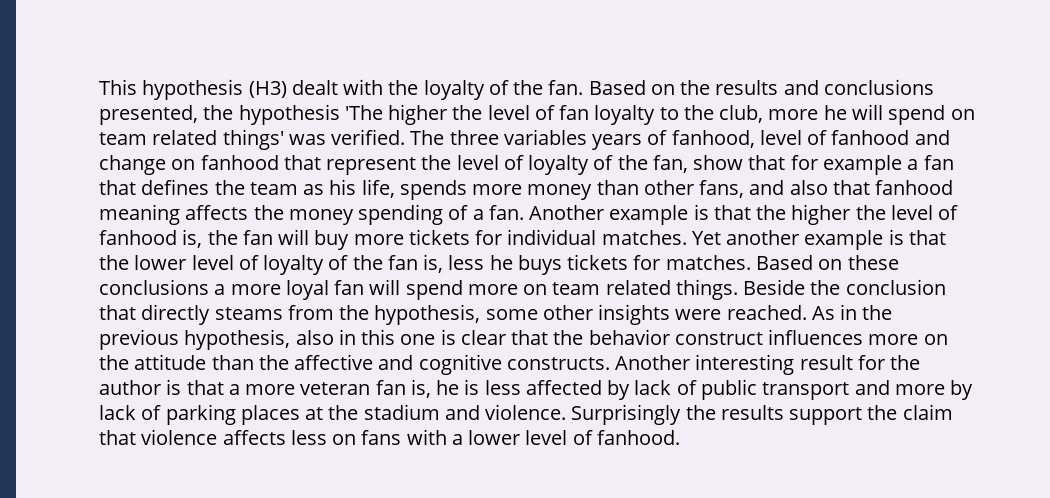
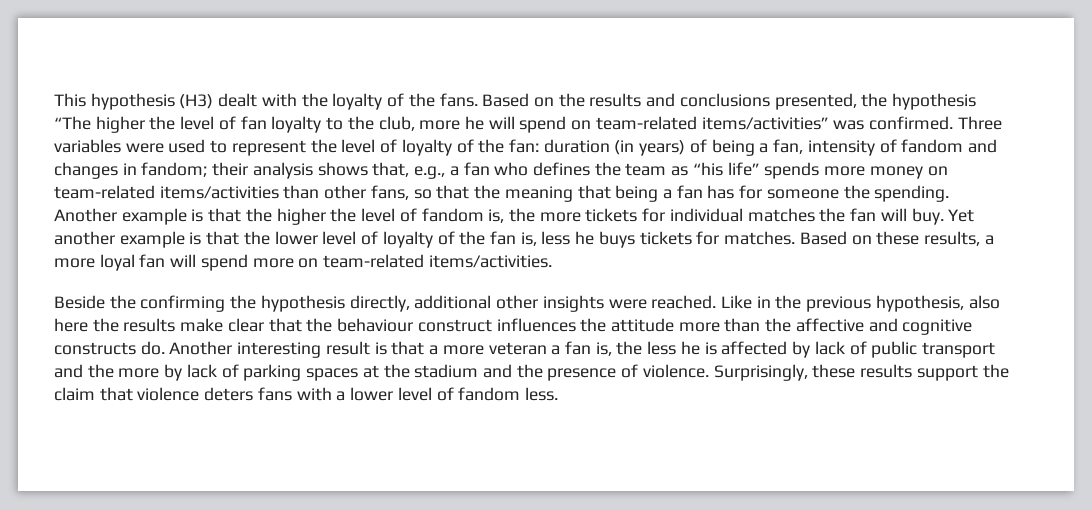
- This hypothesis (H3) dealt with the loyalty of the fan.
+ This hypothesis (H3) dealt with the loyalty of the fans.
- Based on the results and conclusions presented, the hypothesis 'The higher the level of fan loyalty to the club, more he will spend on team related things' was verified. The three variables years of fanhood, level of fanhood and change on fanhood that represent the level of loyalty of the fan, show that for example a fan that defines the team as his life, spends more money than other fans, and also that fanhood meaning affects the money spending of a fan.
+ Based on the results and conclusions presented, the hypothesis “The higher the level of fan loyalty to the club, more he will spend on team-related items/activities” was confirmed. Three variables were used to represent the level of loyalty of the fan: duration (in years) of being a fan, intensity of fandom and changes in fandom; their analysis shows that, e.g., a fan who defines the team as “his life” spends more money on team-related items/activities than other fans, so that the meaning that being a fan has for someone the spending.
- Another example is that the higher the level of fanhood is, the fan will buy more tickets for individual matches.
+ Another example is that the higher the level of fandom is, the more tickets for individual matches the fan will buy.
- Based on these conclusions a more loyal fan will spend more on team related things. Beside the conclusion that directly steams from the hypothesis, some other insights were reached.
+ Based on these results, a more loyal fan will spend more on team-related items/activities.
+ Beside the confirming the hypothesis directly, additional other insights were reached.
- As in the previous hypothesis, also in this one is clear that the behavior construct influences more on the attitude than the affective and cognitive constructs.
+ Like in the previous hypothesis, also here the results make clear that the behaviour construct influences the attitude more than the affective and cognitive constructs do.
- Another interesting result for the author is that a more veteran fan is, he is less affected by lack of public transport and more by lack of parking places at the stadium and violence. Surprisingly the results support the claim that violence affects less on fans with a lower level of fanhood.
+ Another interesting result is that a more veteran a fan is, the less he is affected by lack of public transport and the more by lack of parking spaces at the stadium and the presence of violence. Surprisingly, these results support the claim that violence deters fans with a lower level of fandom less.

